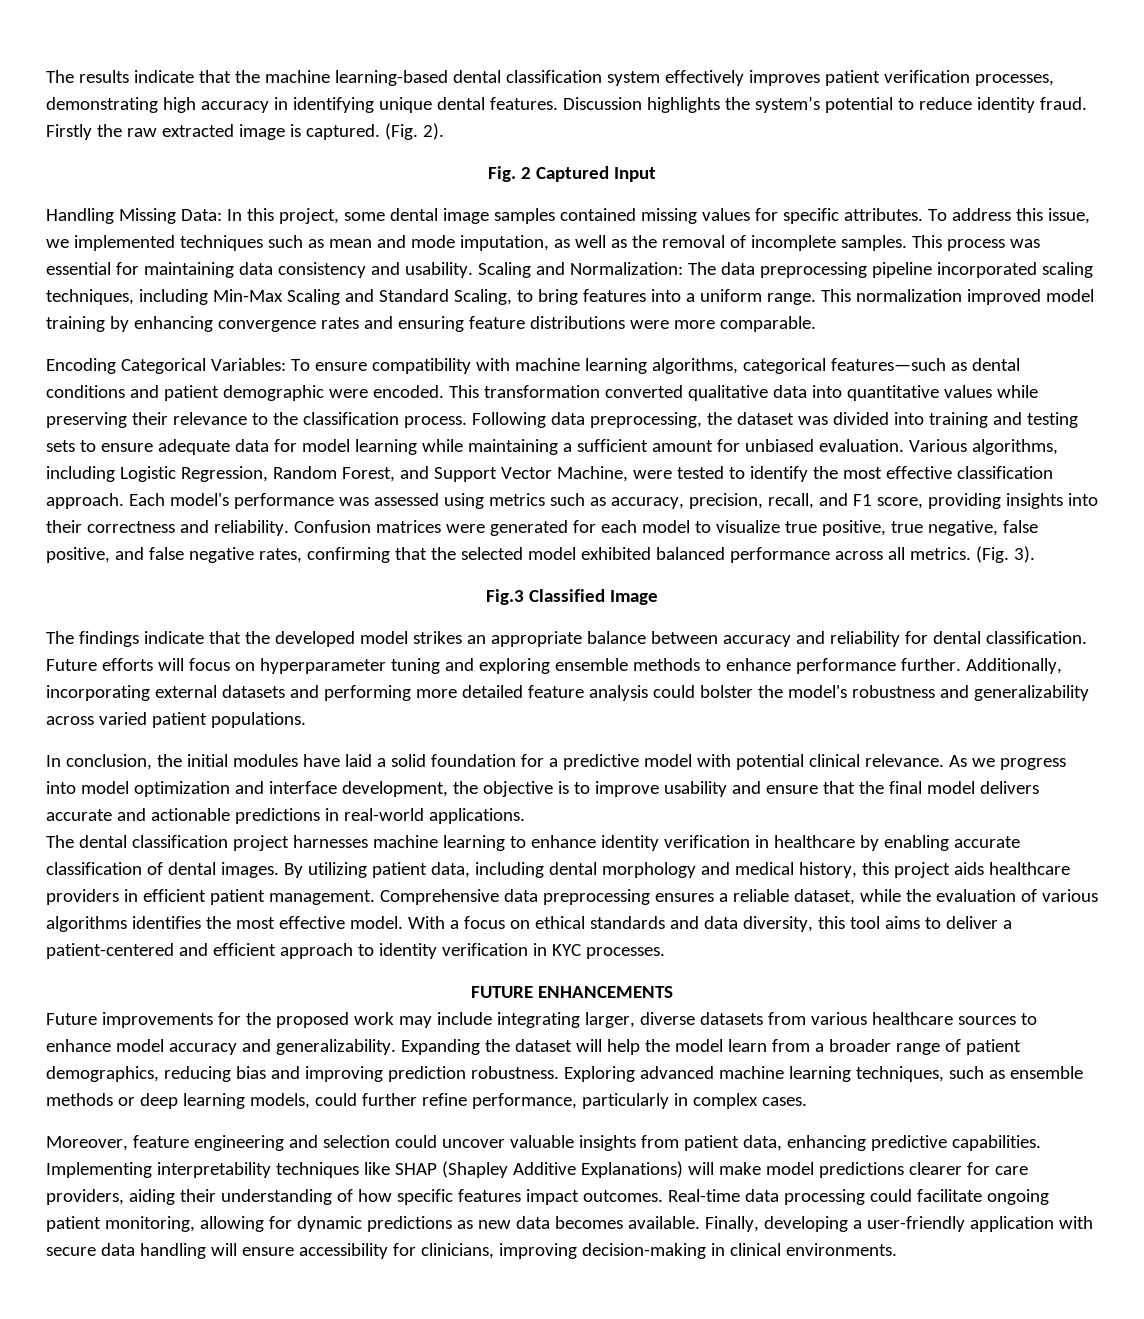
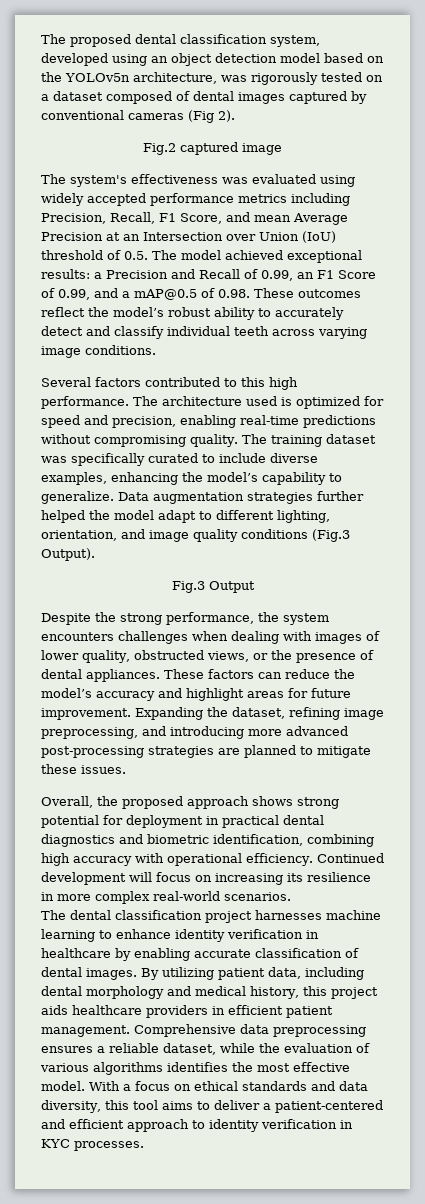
- The results indicate that the machine learning-based dental classification system effectively improves patient verification processes, demonstrating high accuracy in identifying unique dental features. Discussion highlights the system’s potential to reduce identity fraud. Firstly the raw extracted image is captured. (Fig. 2).
- Fig. 2 Captured Input
- Handling Missing Data: In this project, some dental image samples contained missing values for specific attributes. To address this issue, we implemented techniques such as mean and mode imputation, as well as the removal of incomplete samples. This process was essential for maintaining data consistency and usability. Scaling and Normalization: The data preprocessing pipeline incorporated scaling techniques, including Min-Max Scaling and Standard Scaling, to bring features into a uniform range. This normalization improved model training by enhancing convergence rates and ensuring feature distributions were more comparable.
- Encoding Categorical Variables: To ensure compatibility with machine learning algorithms, categorical features—such as dental conditions and patient demographic were encoded. This transformation converted qualitative data into quantitative values while preserving their relevance to the classification process. Following data preprocessing, the dataset was divided into training and testing sets to ensure adequate data for model learning while maintaining a sufficient amount for unbiased evaluation. Various algorithms, including Logistic Regression, Random Forest, and Support Vector Machine, were tested to identify the most effective classification approach. Each model's performance was assessed using metrics such as accuracy, precision, recall, and F1 score, providing insights into their correctness and reliability. Confusion matrices were generated for each model to visualize true positive, true negative, false positive, and false negative rates, confirming that the selected model exhibited balanced performance across all metrics. (Fig. 3).
- Fig.3 Classified Image
- The findings indicate that the developed model strikes an appropriate balance between accuracy and reliability for dental classification. Future efforts will focus on hyperparameter tuning and exploring ensemble methods to enhance performance further. Additionally, incorporating external datasets and performing more detailed feature analysis could bolster the model's robustness and generalizability across varied patient populations.
- In conclusion, the initial modules have laid a solid foundation for a predictive model with potential clinical relevance. As we progress into model optimization and interface development, the objective is to improve usability and ensure that the final model delivers accurate and actionable predictions in real-world applications.
+ The proposed dental classification system, developed using an object detection model based on the YOLOv5n architecture, was rigorously tested on a dataset composed of dental images captured by conventional cameras (Fig 2).
+ Fig.2 captured image
+ The system's effectiveness was evaluated using widely accepted performance metrics including Precision, Recall, F1 Score, and mean Average Precision at an Intersection over Union (IoU) threshold of 0.5. The model achieved exceptional results: a Precision and Recall of 0.99, an F1 Score of 0.99, and a mAP@0.5 of 0.98. These outcomes reflect the model’s robust ability to accurately detect and classify individual teeth across varying image conditions.
+ Several factors contributed to this high performance. The architecture used is optimized for speed and precision, enabling real-time predictions without compromising quality. The training dataset was specifically curated to include diverse examples, enhancing the model’s capability to generalize. Data augmentation strategies further helped the model adapt to different lighting, orientation, and image quality conditions (Fig.3 Output).
+ Fig.3 Output
+ Despite the strong performance, the system encounters challenges when dealing with images of lower quality, obstructed views, or the presence of dental appliances. These factors can reduce the model’s accuracy and highlight areas for future improvement. Expanding the dataset, refining image preprocessing, and introducing more advanced post-processing strategies are planned to mitigate these issues.
+ Overall, the proposed approach shows strong potential for deployment in practical dental diagnostics and biometric identification, combining high accuracy with operational efficiency. Continued development will focus on increasing its resilience in more complex real-world scenarios.
- FUTURE ENHANCEMENTS
- Future improvements for the proposed work may include integrating larger, diverse datasets from various healthcare sources to enhance model accuracy and generalizability. Expanding the dataset will help the model learn from a broader range of patient demographics, reducing bias and improving prediction robustness. Exploring advanced machine learning techniques, such as ensemble methods or deep learning models, could further refine performance, particularly in complex cases.
- Moreover, feature engineering and selection could uncover valuable insights from patient data, enhancing predictive capabilities. Implementing interpretability techniques like SHAP (Shapley Additive Explanations) will make model predictions clearer for care providers, aiding their understanding of how specific features impact outcomes. Real-time data processing could facilitate ongoing patient monitoring, allowing for dynamic predictions as new data becomes available. Finally, developing a user-friendly application with secure data handling will ensure accessibility for clinicians, improving decision-making in clinical environments.

